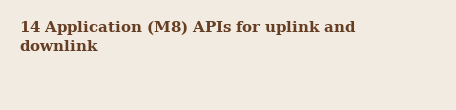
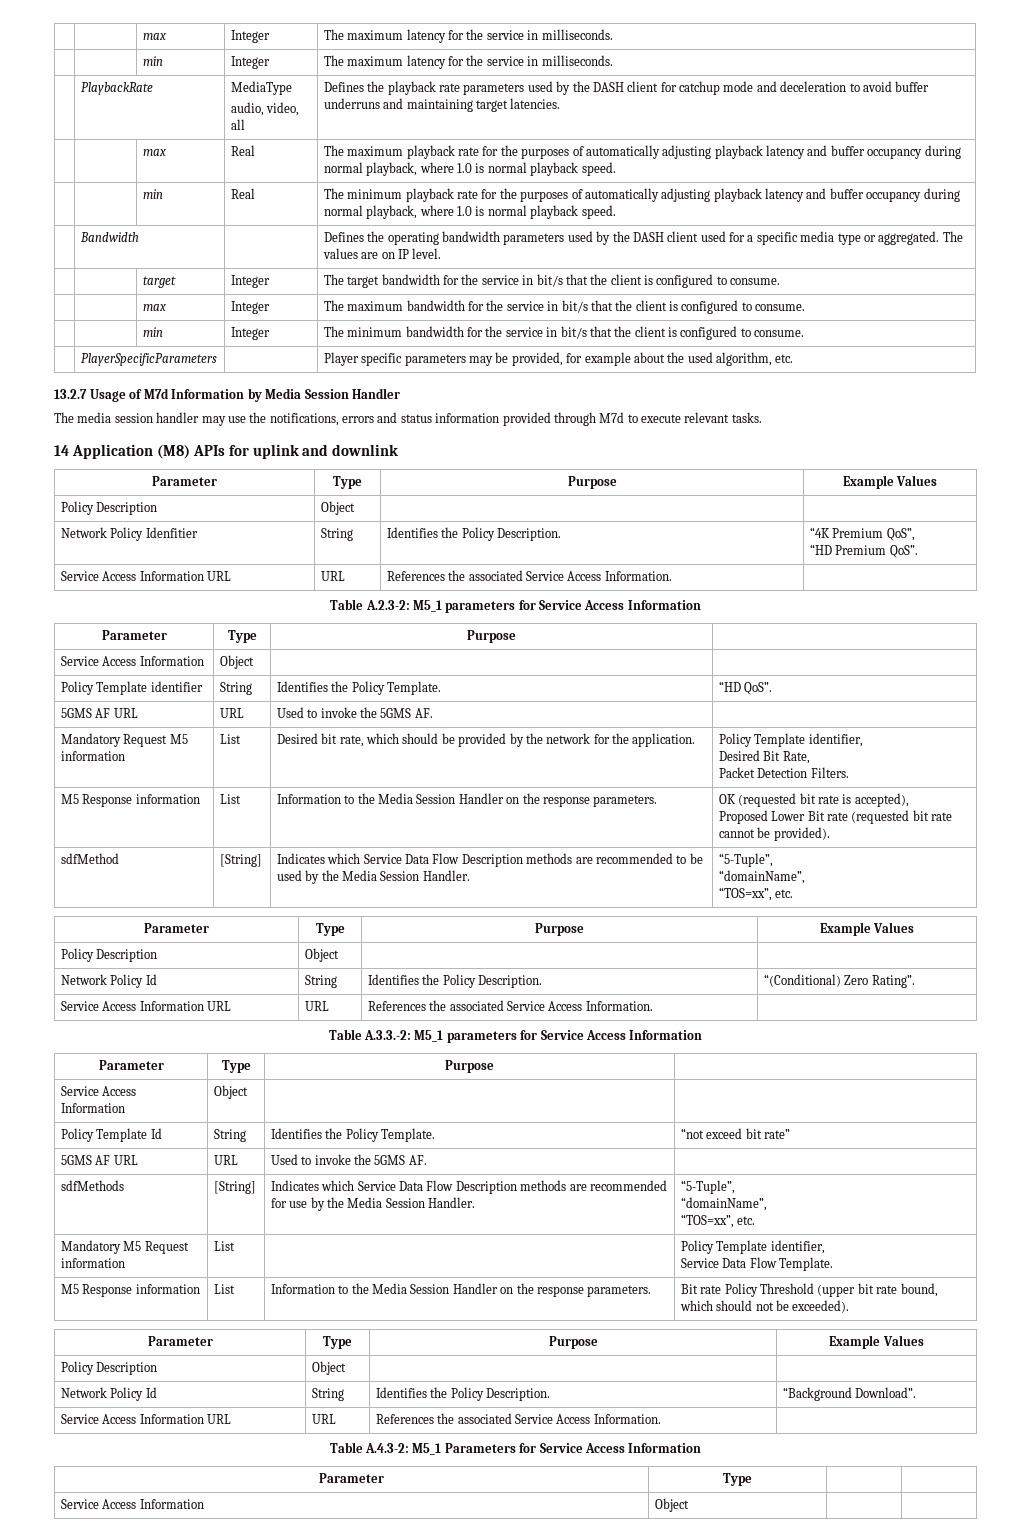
+ | | max | Integer | The maximum latency for the service in milliseconds.
+ | | min | Integer | The maximum latency for the service in milliseconds.
+ | PlaybackRate | MediaType
+ audio, video, all | Defines the playback rate parameters used by the DASH client for catchup mode and deceleration to avoid buffer underruns and maintaining target latencies.
+ | | max | Real | The maximum playback rate for the purposes of automatically adjusting playback latency and buffer occupancy during normal playback, where 1.0 is normal playback speed.
+ | | min | Real | The minimum playback rate for the purposes of automatically adjusting playback latency and buffer occupancy during normal playback, where 1.0 is normal playback speed.
+ | Bandwidth | | Defines the operating bandwidth parameters used by the DASH client used for a specific media type or aggregated. The values are on IP level.
+ | | target | Integer | The target bandwidth for the service in bit/s that the client is configured to consume.
+ | | max | Integer | The maximum bandwidth for the service in bit/s that the client is configured to consume.
+ | | min | Integer | The minimum bandwidth for the service in bit/s that the client is configured to consume.
+ | PlayerSpecificParameters | | Player specific parameters may be provided, for example about the used algorithm, etc.
+ 13.2.7 Usage of M7d Information by Media Session Handler
+ The media session handler may use the notifications, errors and status information provided through M7d to execute relevant tasks.
  14 Application (M8) APIs for uplink and downlink
+ Parameter | Type | Purpose | Example Values
+ Policy Description | Object | |
+ Network Policy Idenfitier | String | Identifies the Policy Description. | “4K Premium QoS”,
+ “HD Premium QoS”.
+ Service Access Information URL | URL | References the associated Service Access Information. |
+ Table A.2.3-2: M5_1 parameters for Service Access Information
+ Parameter | Type | Purpose |
+ Service Access Information | Object | |
+ Policy Template identifier | String | Identifies the Policy Template. | “HD QoS”.
+ 5GMS AF URL | URL | Used to invoke the 5GMS AF. |
+ Mandatory Request M5 information | List | Desired bit rate, which should be provided by the network for the application. | Policy Template identifier,
+ Desired Bit Rate,
+ Packet Detection Filters.
+ M5 Response information | List | Information to the Media Session Handler on the response parameters. | OK (requested bit rate is accepted),
+ Proposed Lower Bit rate (requested bit rate cannot be provided).
+ sdfMethod | [String] | Indicates which Service Data Flow Description methods are recommended to be used by the Media Session Handler. | “5-Tuple”,
+ “domainName”,
+ “TOS=xx”, etc.
+ Parameter | Type | Purpose | Example Values
+ Policy Description | Object | |
+ Network Policy Id | String | Identifies the Policy Description. | “(Conditional) Zero Rating”.
+ Service Access Information URL | URL | References the associated Service Access Information. |
+ Table A.3.3.-2: M5_1 parameters for Service Access Information
+ Parameter | Type | Purpose |
+ Service Access Information | Object | |
+ Policy Template Id | String | Identifies the Policy Template. | “not exceed bit rate”
+ 5GMS AF URL | URL | Used to invoke the 5GMS AF. |
+ sdfMethods | [String] | Indicates which Service Data Flow Description methods are recommended for use by the Media Session Handler. | “5-Tuple”,
+ “domainName”,
+ “TOS=xx”, etc.
+ Mandatory M5 Request information | List | | Policy Template identifier,
+ Service Data Flow Template.
+ M5 Response information | List | Information to the Media Session Handler on the response parameters. | Bit rate Policy Threshold (upper bit rate bound, which should not be exceeded).
+ Parameter | Type | Purpose | Example Values
+ Policy Description | Object | |
+ Network Policy Id | String | Identifies the Policy Description. | “Background Download”.
+ Service Access Information URL | URL | References the associated Service Access Information. |
+ Table A.4.3-2: M5_1 Parameters for Service Access Information
+ Parameter | Type | |
+ Service Access Information | Object | |

